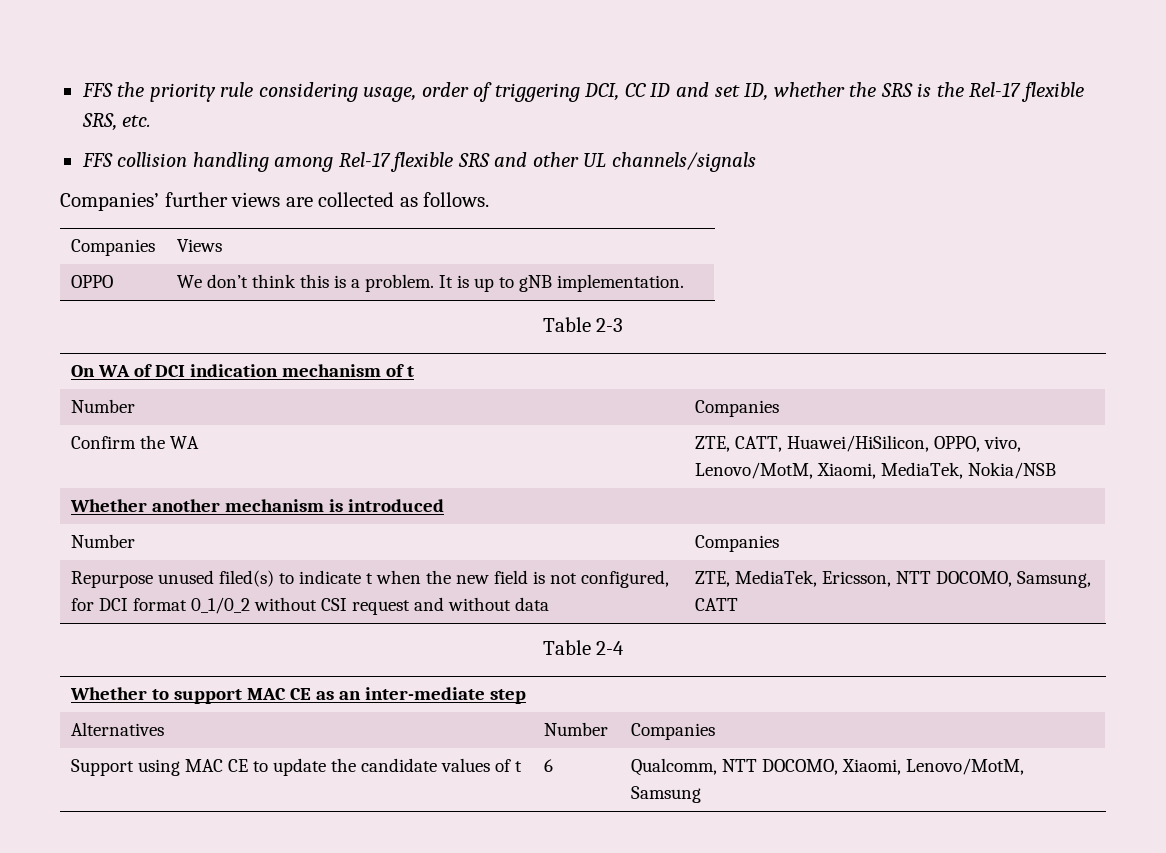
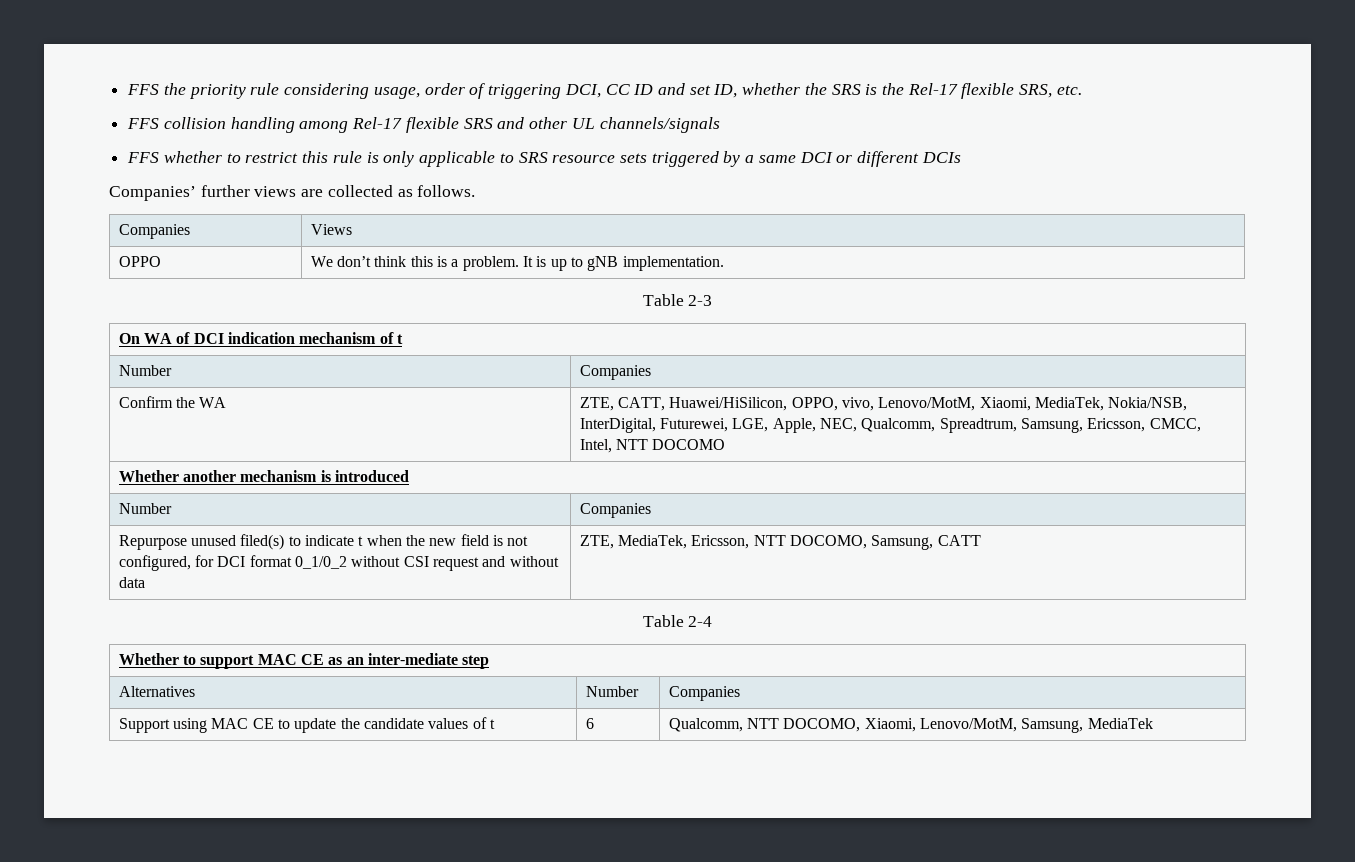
+ FFS whether to restrict this rule is only applicable to SRS resource sets triggered by a same DCI or different DCIs
- Confirm the WA | ZTE, CATT, Huawei/HiSilicon, OPPO, vivo, Lenovo/MotM, Xiaomi, MediaTek, Nokia/NSB
+ Confirm the WA | ZTE, CATT, Huawei/HiSilicon, OPPO, vivo, Lenovo/MotM, Xiaomi, MediaTek, Nokia/NSB, InterDigital, Futurewei, LGE, Apple, NEC, Qualcomm, Spreadtrum, Samsung, Ericsson, CMCC, Intel, NTT DOCOMO
- Support using MAC CE to update the candidate values of t | 6 | Qualcomm, NTT DOCOMO, Xiaomi, Lenovo/MotM, Samsung
+ Support using MAC CE to update the candidate values of t | 6 | Qualcomm, NTT DOCOMO, Xiaomi, Lenovo/MotM, Samsung, MediaTek

